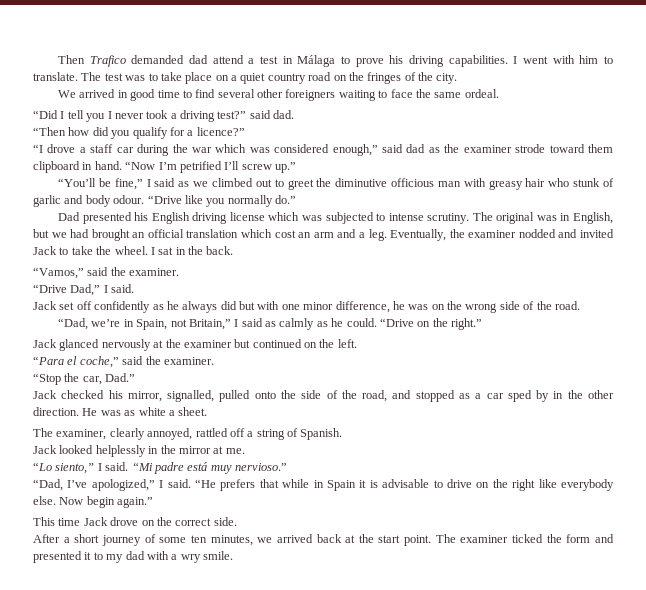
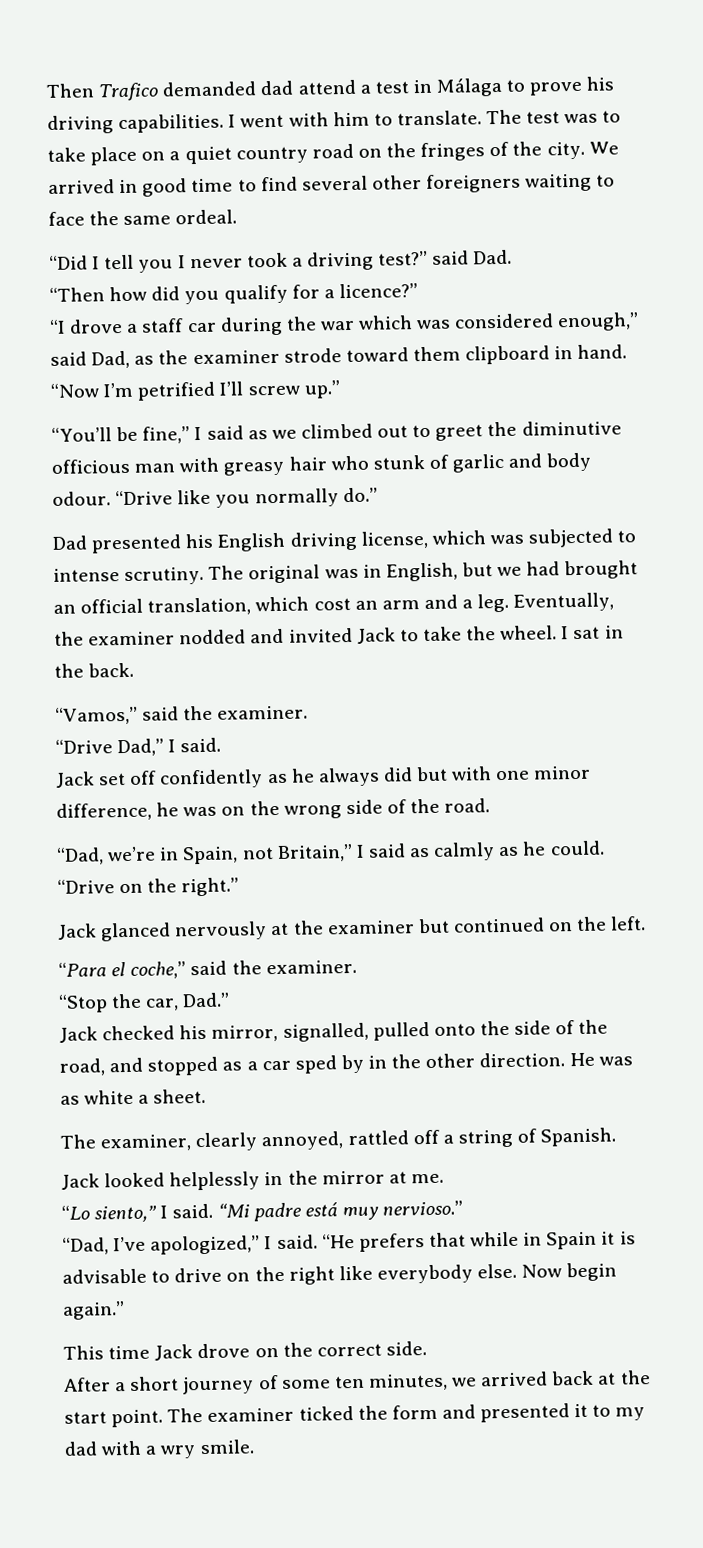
- The test was to take place on a quiet country road on the fringes of the city.
- We arrived in good time to find several other foreigners waiting to face the same ordeal.
+ The test was to take place on a quiet country road on the fringes of the city. We arrived in good time to find several other foreigners waiting to face the same ordeal.
- “Did I tell you I never took a driving test?” said dad.
+ “Did I tell you I never took a driving test?” said Dad.
- “I drove a staff car during the war which was considered enough,” said dad as the examiner strode toward them clipboard in hand.
+ “I drove a staff car during the war which was considered enough,” said Dad, as the examiner strode toward them clipboard in hand.
- Dad presented his English driving license which was subjected to intense scrutiny.
+ Dad presented his English driving license, which was subjected to intense scrutiny.
- The original was in English, but we had brought an official translation which cost an arm and a leg.
+ The original was in English, but we had brought an official translation, which cost an arm and a leg.

